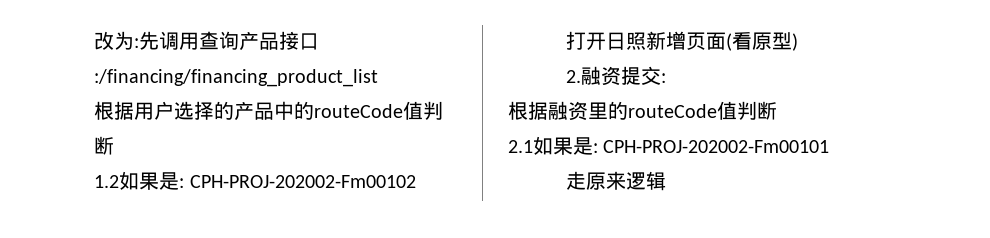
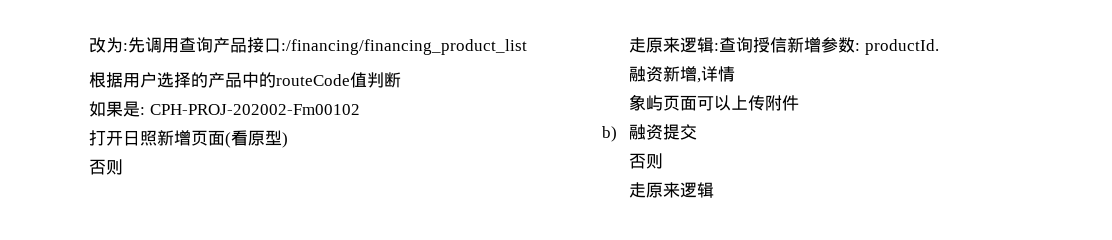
- 1.2如果是: CPH-PROJ-202002-Fm00102
+ 如果是: CPH-PROJ-202002-Fm00102
  打开日照新增页面(看原型)
- 2.融资提交:
- 根据融资里的routeCode值判断
- 2.1如果是: CPH-PROJ-202002-Fm00101
+ 否则
+ 走原来逻辑:查询授信新增参数: productId.
+ 融资新增,详情
+ 象屿页面可以上传附件
+ b)融资提交
+ 否则

